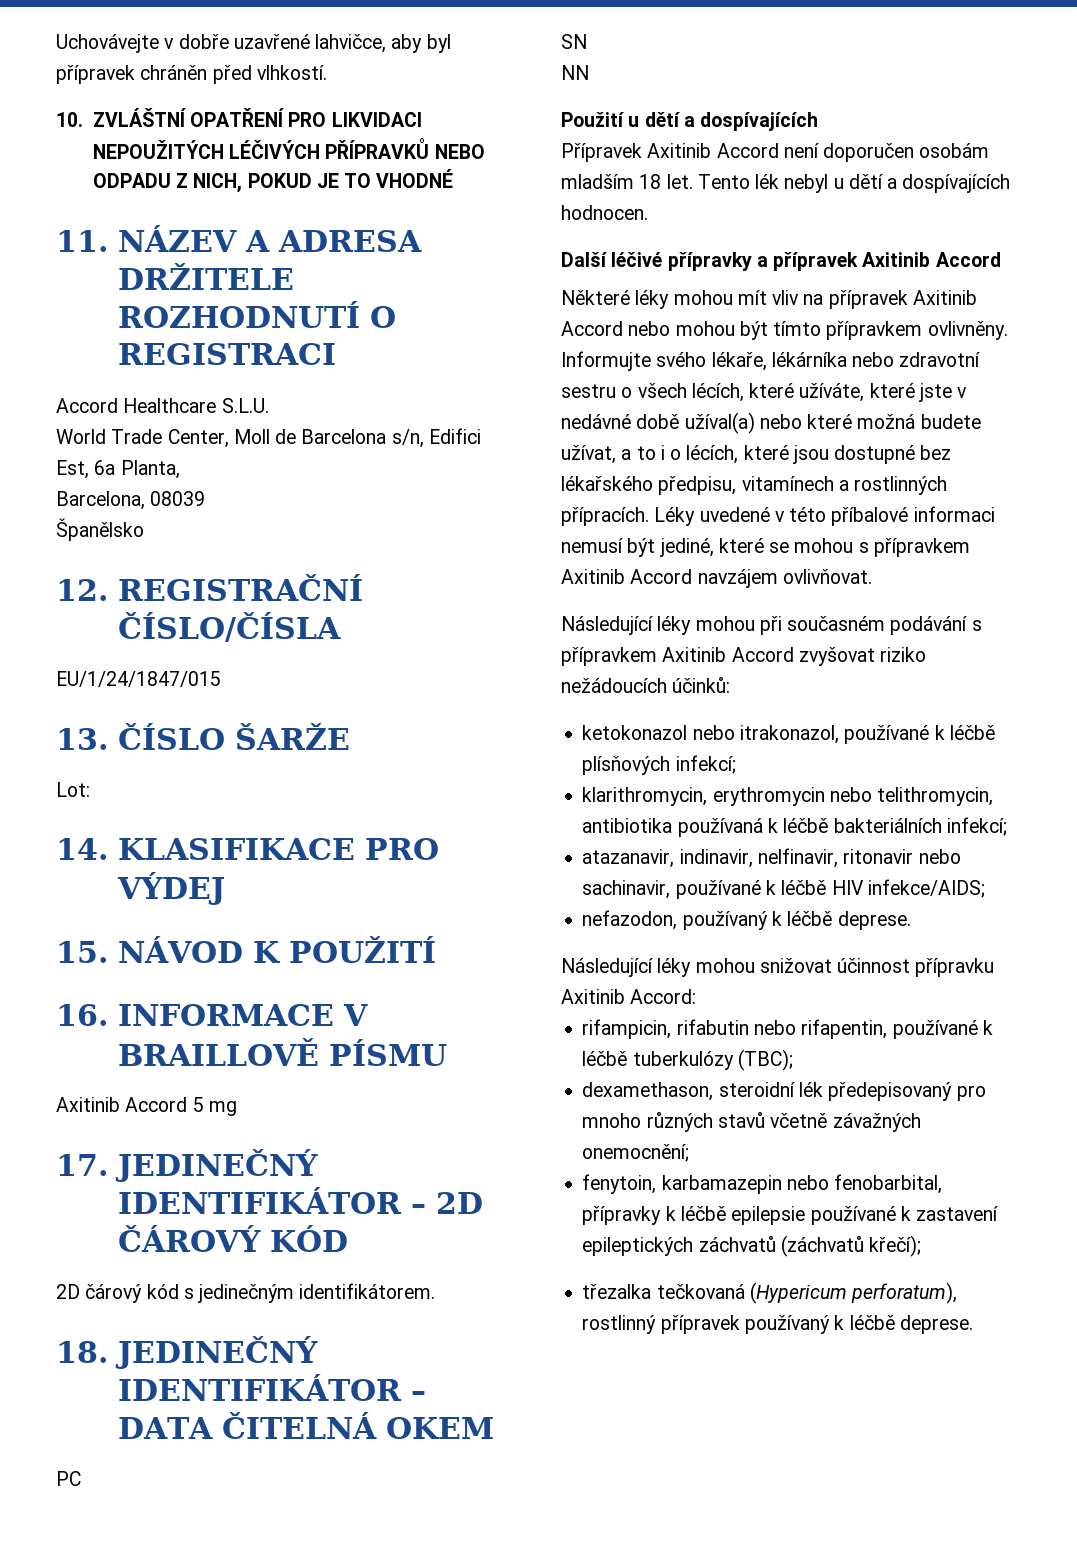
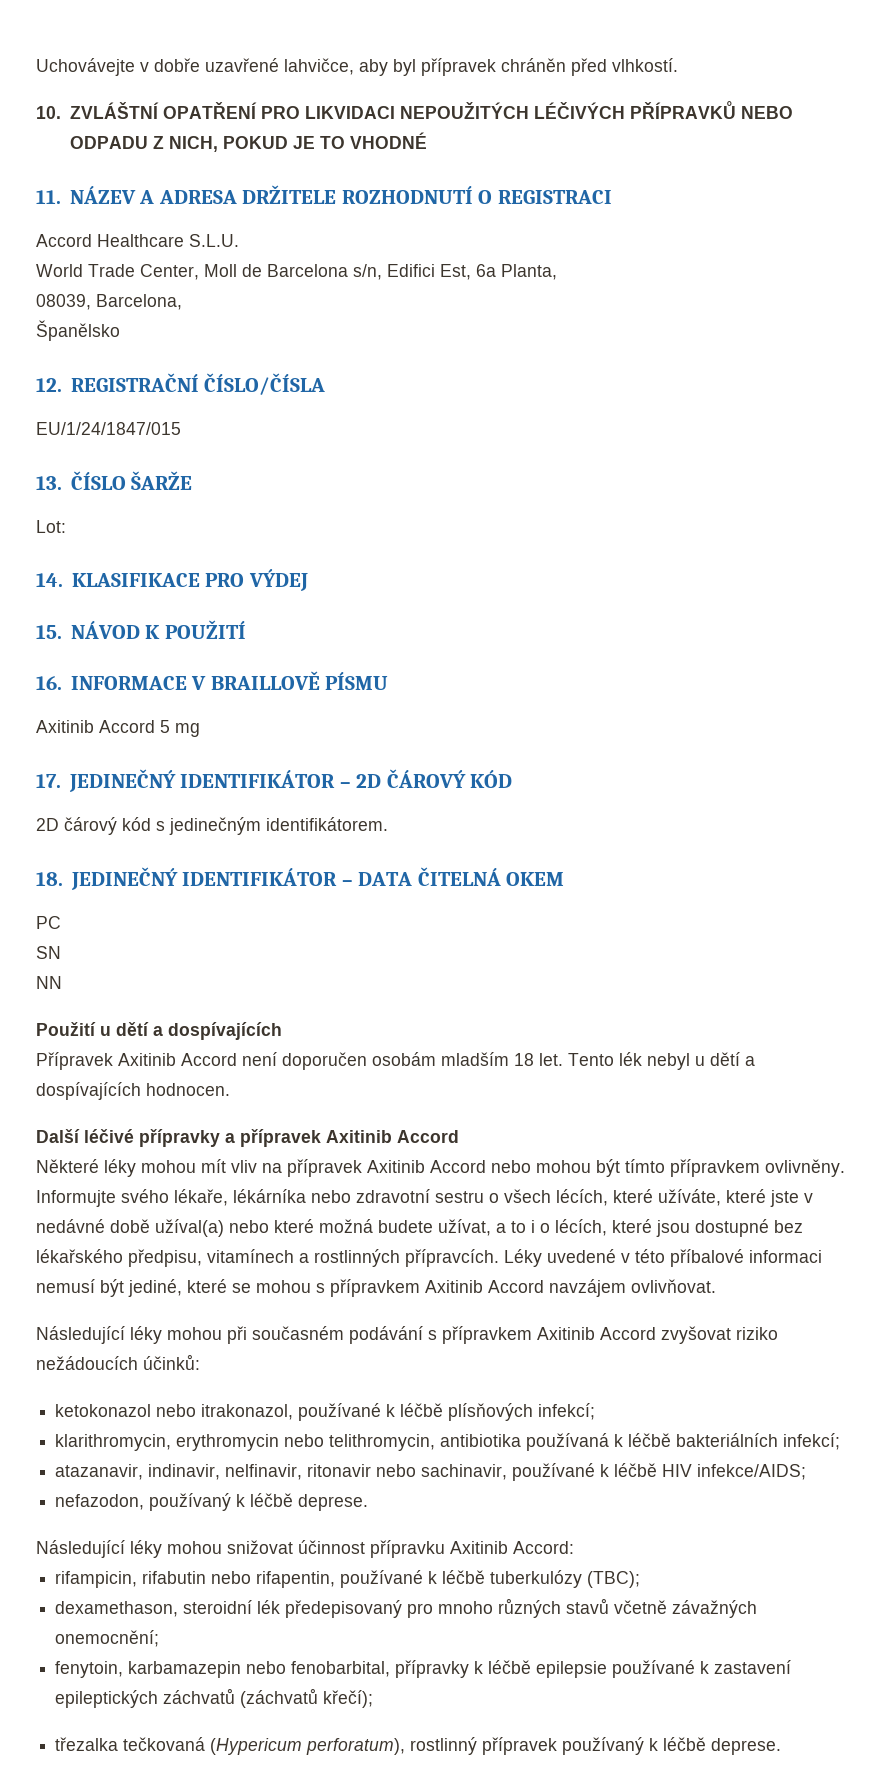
- Barcelona, 08039
+ 08039, Barcelona,
- Informujte svého lékaře, lékárníka nebo zdravotní sestru o všech lécích, které užíváte, které jste v nedávné době užíval(a) nebo které možná budete užívat, a to i o lécích, které jsou dostupné bez lékařského předpisu, vitamínech a rostlinných přípracích.
+ Informujte svého lékaře, lékárníka nebo zdravotní sestru o všech lécích, které užíváte, které jste v nedávné době užíval(a) nebo které možná budete užívat, a to i o lécích, které jsou dostupné bez lékařského předpisu, vitamínech a rostlinných přípravcích.

